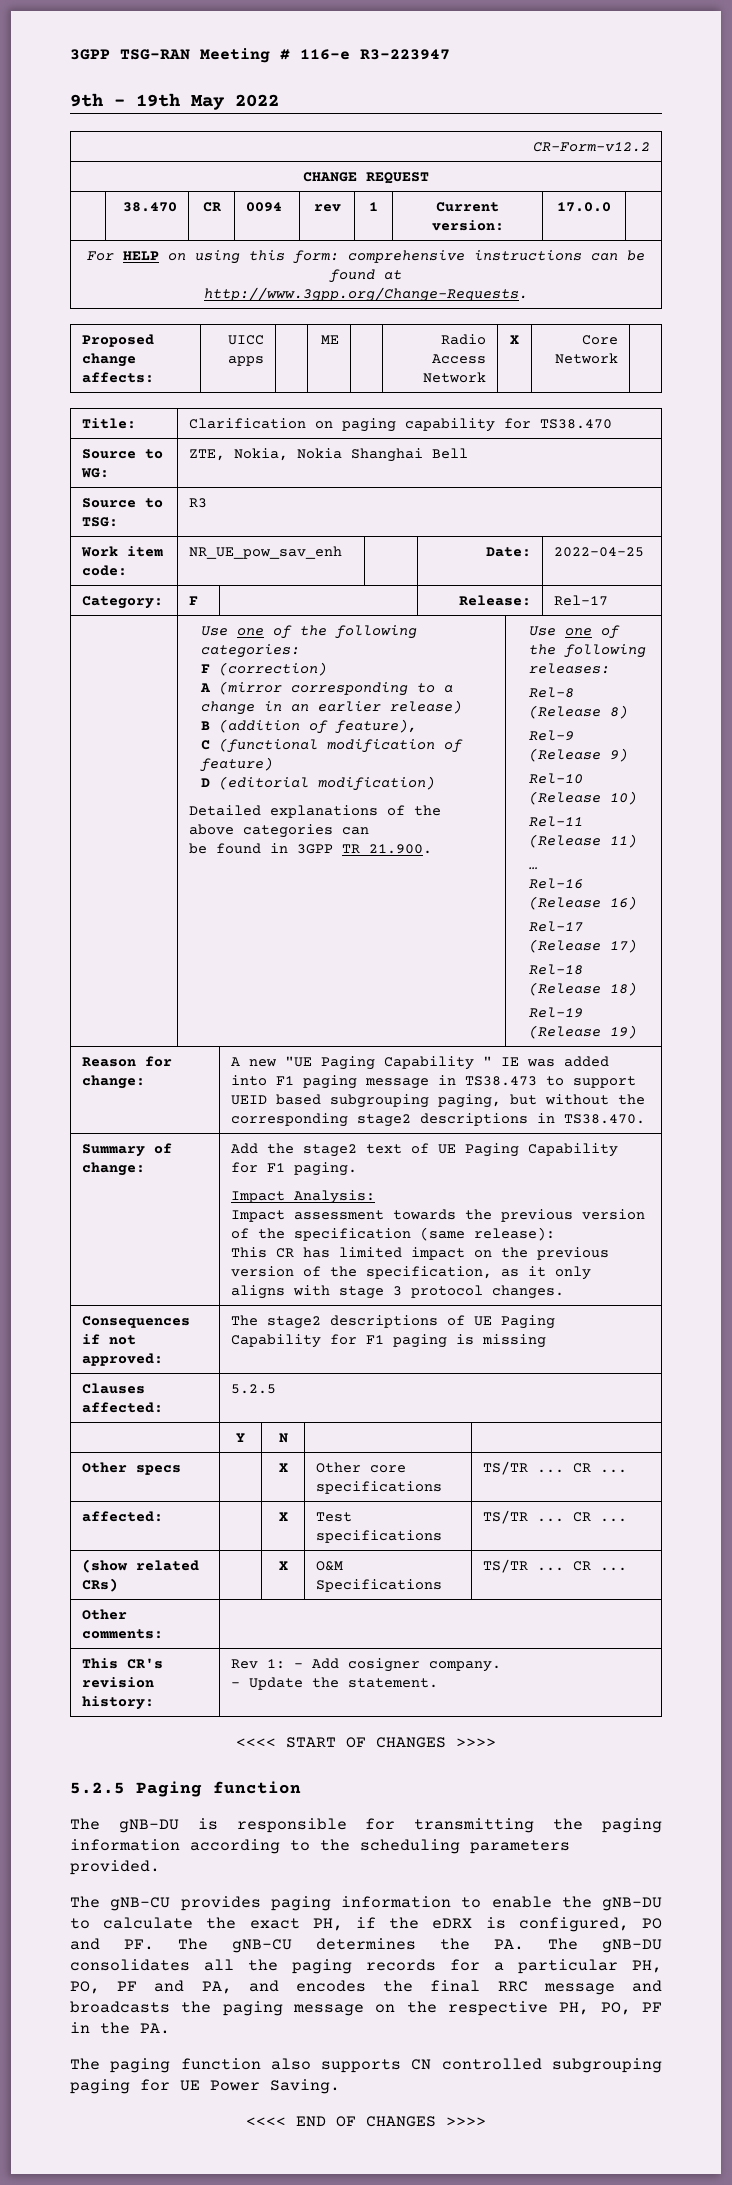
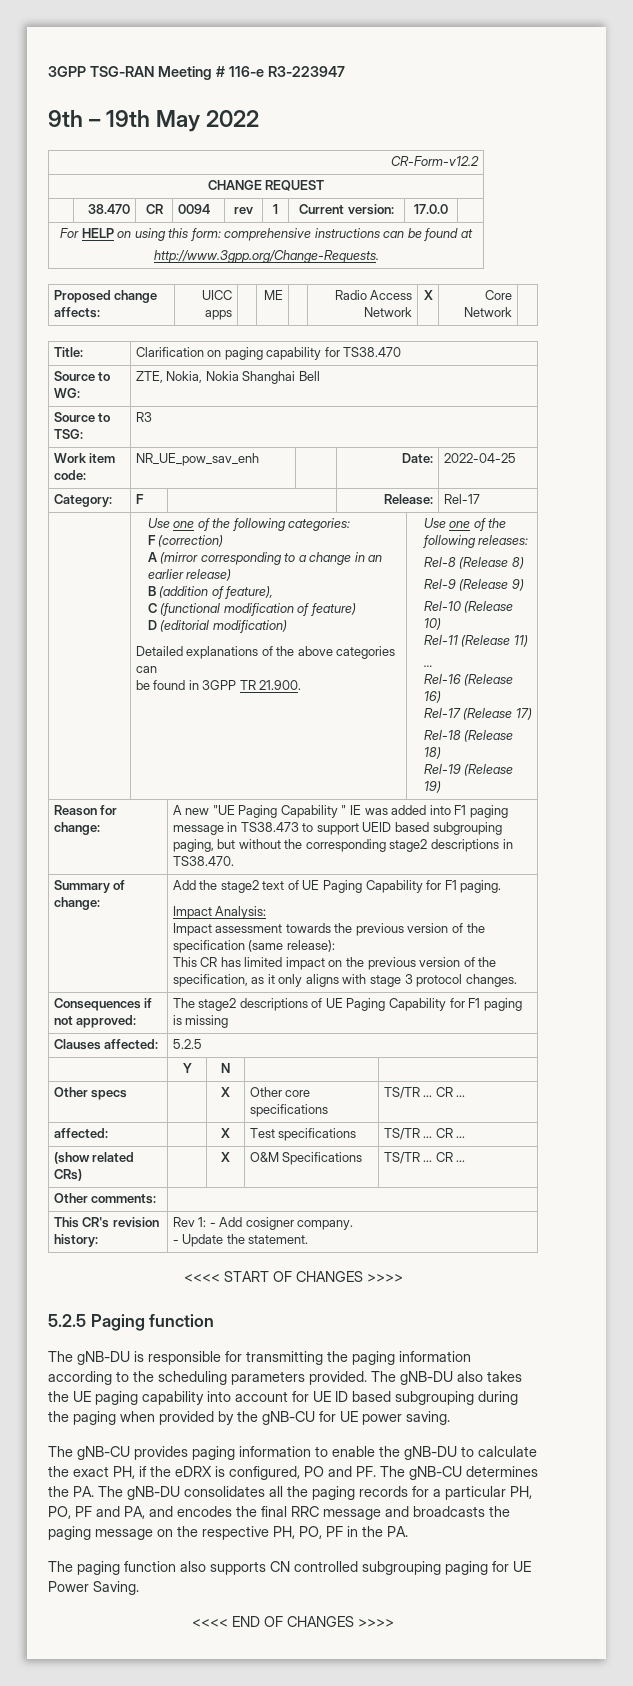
+ The gNB-DU also takes the UE paging capability into account for UE ID based subgrouping during the paging when provided by the gNB-CU for UE power saving.

